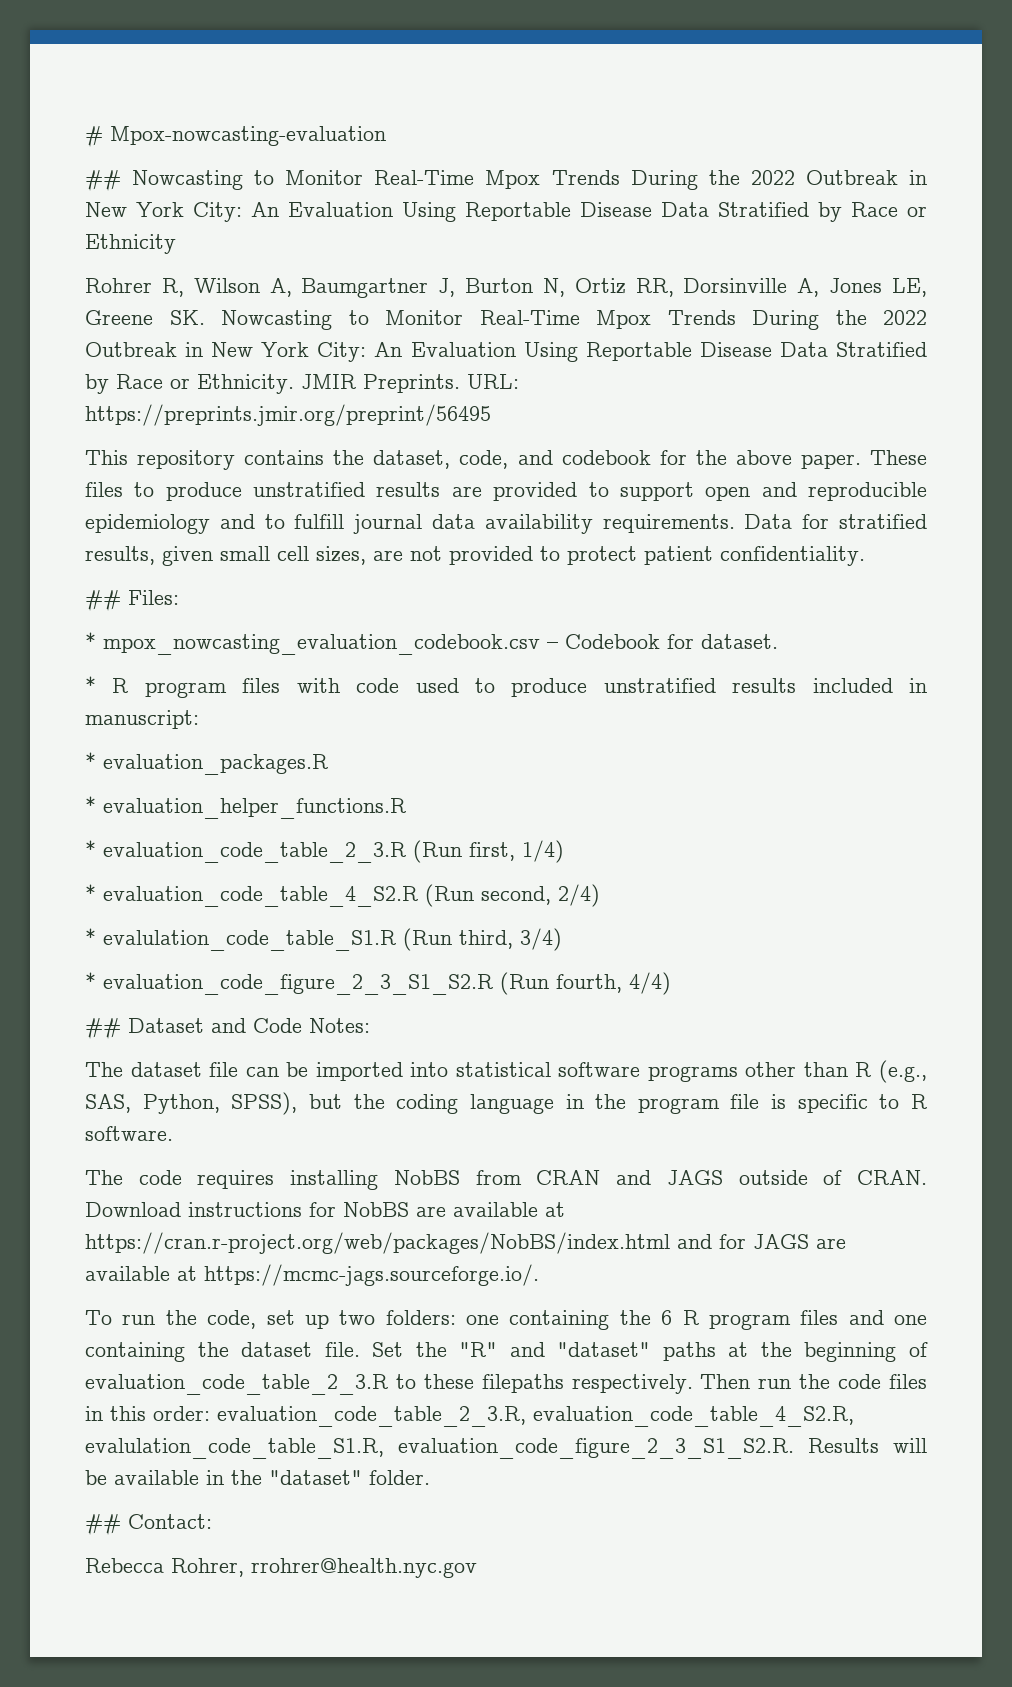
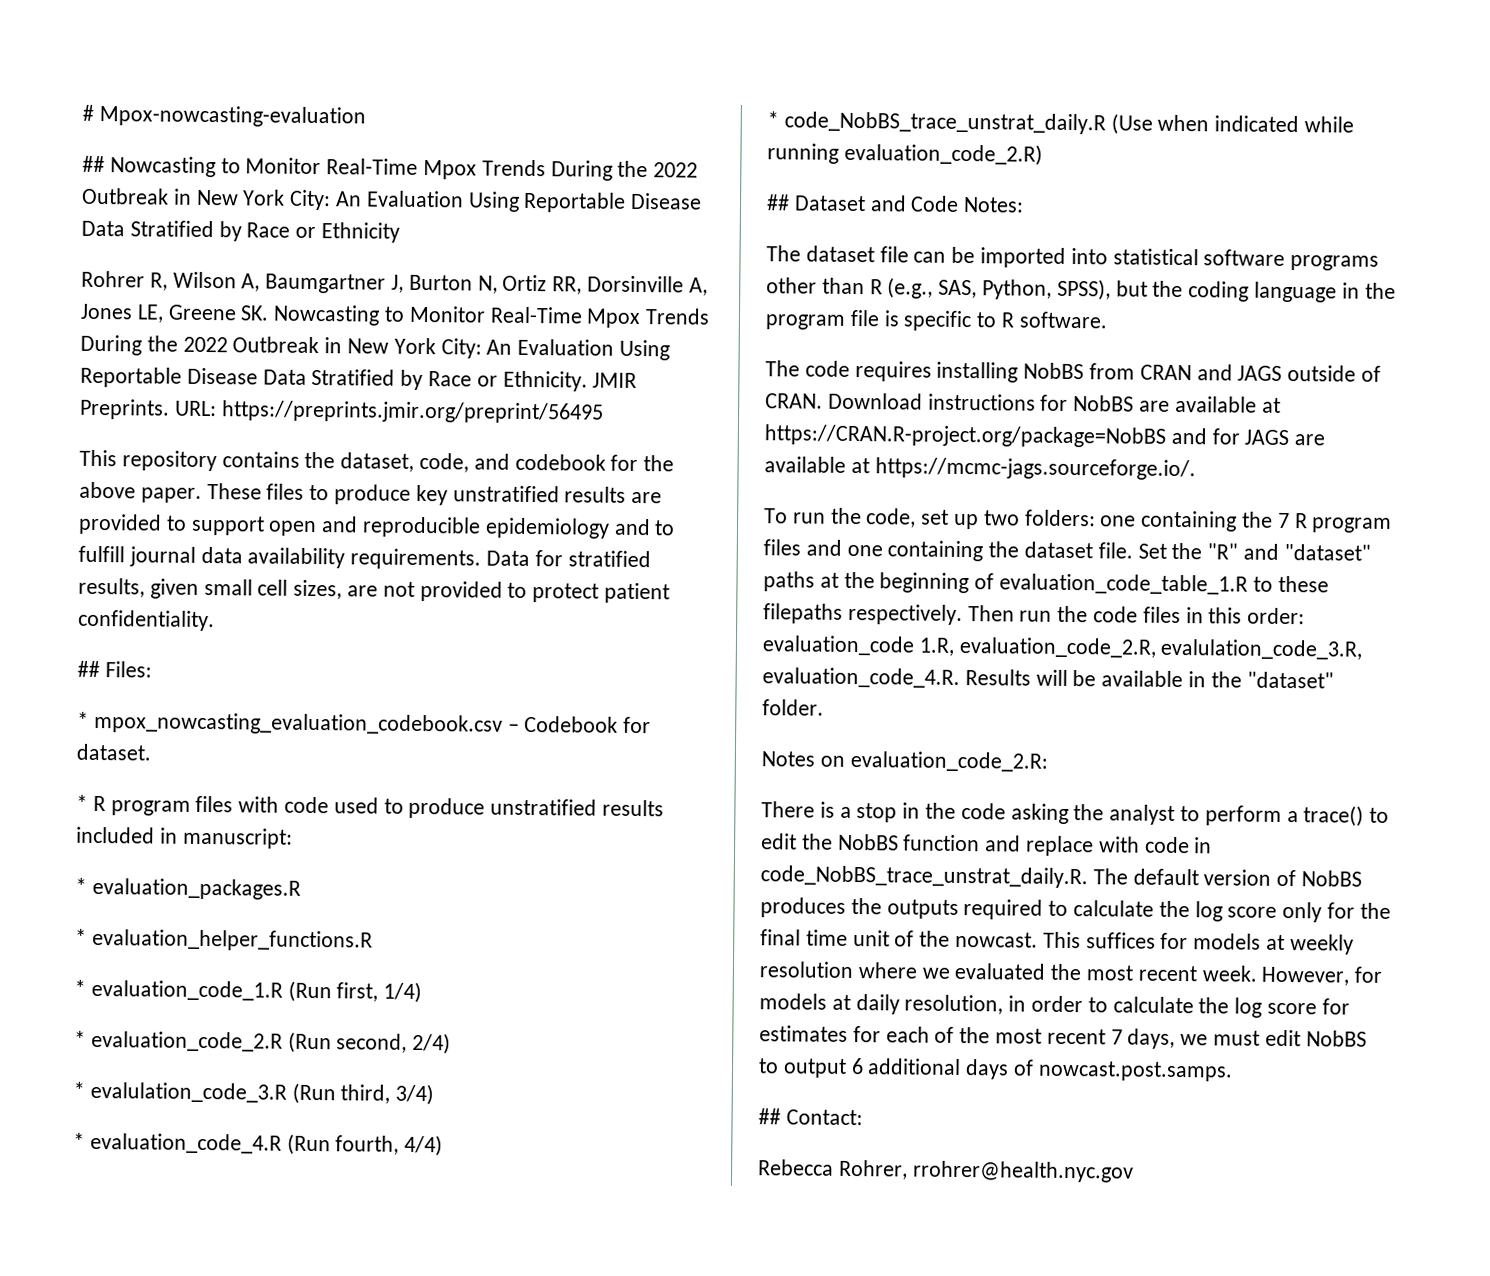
- These files to produce unstratified results are provided to support open and reproducible epidemiology and to fulfill journal data availability requirements.
+ These files to produce key unstratified results are provided to support open and reproducible epidemiology and to fulfill journal data availability requirements.
- * evaluation_code_table_2_3.R (Run first, 1/4)
+ * evaluation_code_1.R (Run first, 1/4)
- * evaluation_code_table_4_S2.R (Run second, 2/4)
+ * evaluation_code_2.R (Run second, 2/4)
- * evalulation_code_table_S1.R (Run third, 3/4)
+ * evalulation_code_3.R (Run third, 3/4)
- * evaluation_code_figure_2_3_S1_S2.R (Run fourth, 4/4)
+ * evaluation_code_4.R (Run fourth, 4/4)
+ * code_NobBS_trace_unstrat_daily.R (Use when indicated while running evaluation_code_2.R)
- Download instructions for NobBS are available at https://cran.r-project.org/web/packages/NobBS/index.html and for JAGS are available at https://mcmc-jags.sourceforge.io/.
+ Download instructions for NobBS are available at https://CRAN.R-project.org/package=NobBS and for JAGS are available at https://mcmc-jags.sourceforge.io/.
- To run the code, set up two folders: one containing the 6 R program files and one containing the dataset file.
+ To run the code, set up two folders: one containing the 7 R program files and one containing the dataset file.
- Set the "R" and "dataset" paths at the beginning of evaluation_code_table_2_3.R to these filepaths respectively.
+ Set the "R" and "dataset" paths at the beginning of evaluation_code_table_1.R to these filepaths respectively.
- Then run the code files in this order: evaluation_code_table_2_3.R, evaluation_code_table_4_S2.R, evalulation_code_table_S1.R, evaluation_code_figure_2_3_S1_S2.R. Results will be available in the "dataset" folder.
+ Then run the code files in this order: evaluation_code 1.R, evaluation_code_2.R, evalulation_code_3.R, evaluation_code_4.R. Results will be available in the "dataset" folder.
+ Notes on evaluation_code_2.R:
+ There is a stop in the code asking the analyst to perform a trace() to edit the NobBS function and replace with code in code_NobBS_trace_unstrat_daily.R. The default version of NobBS produces the outputs required to calculate the log score only for the final time unit of the nowcast. This suffices for models at weekly resolution where we evaluated the most recent week. However, for models at daily resolution, in order to calculate the log score for estimates for each of the most recent 7 days, we must edit NobBS to output 6 additional days of nowcast.post.samps.

